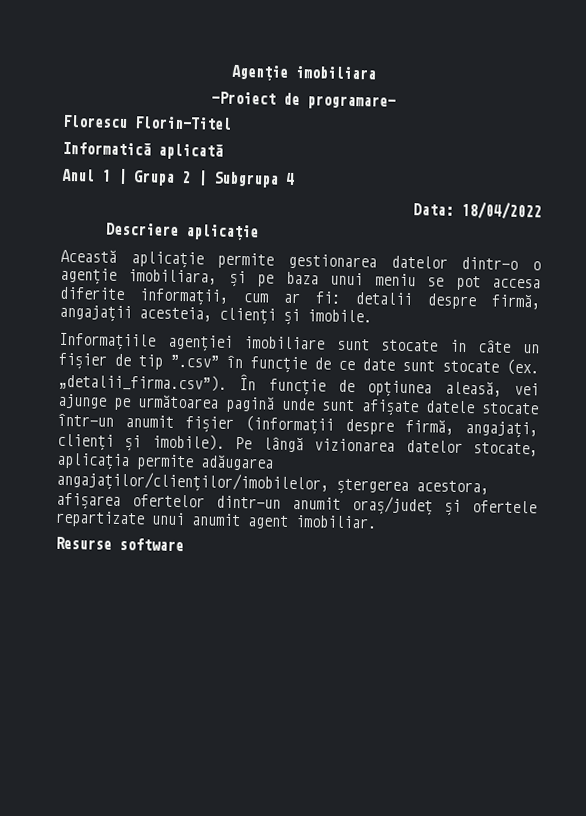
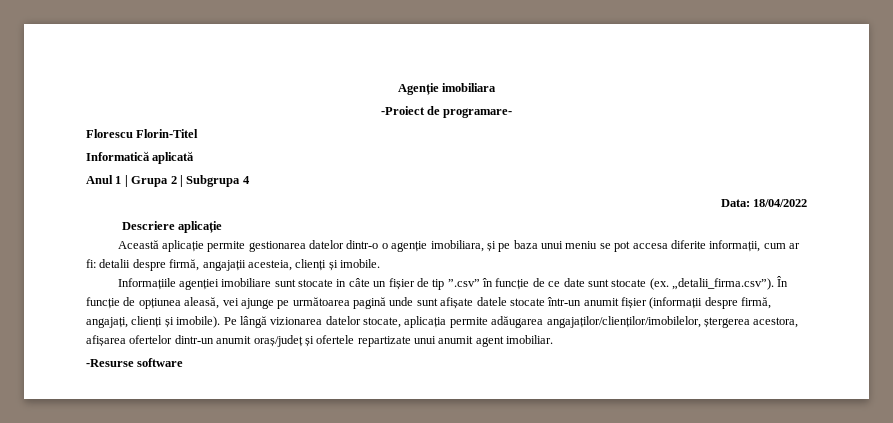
- Resurse software
+ -Resurse software

